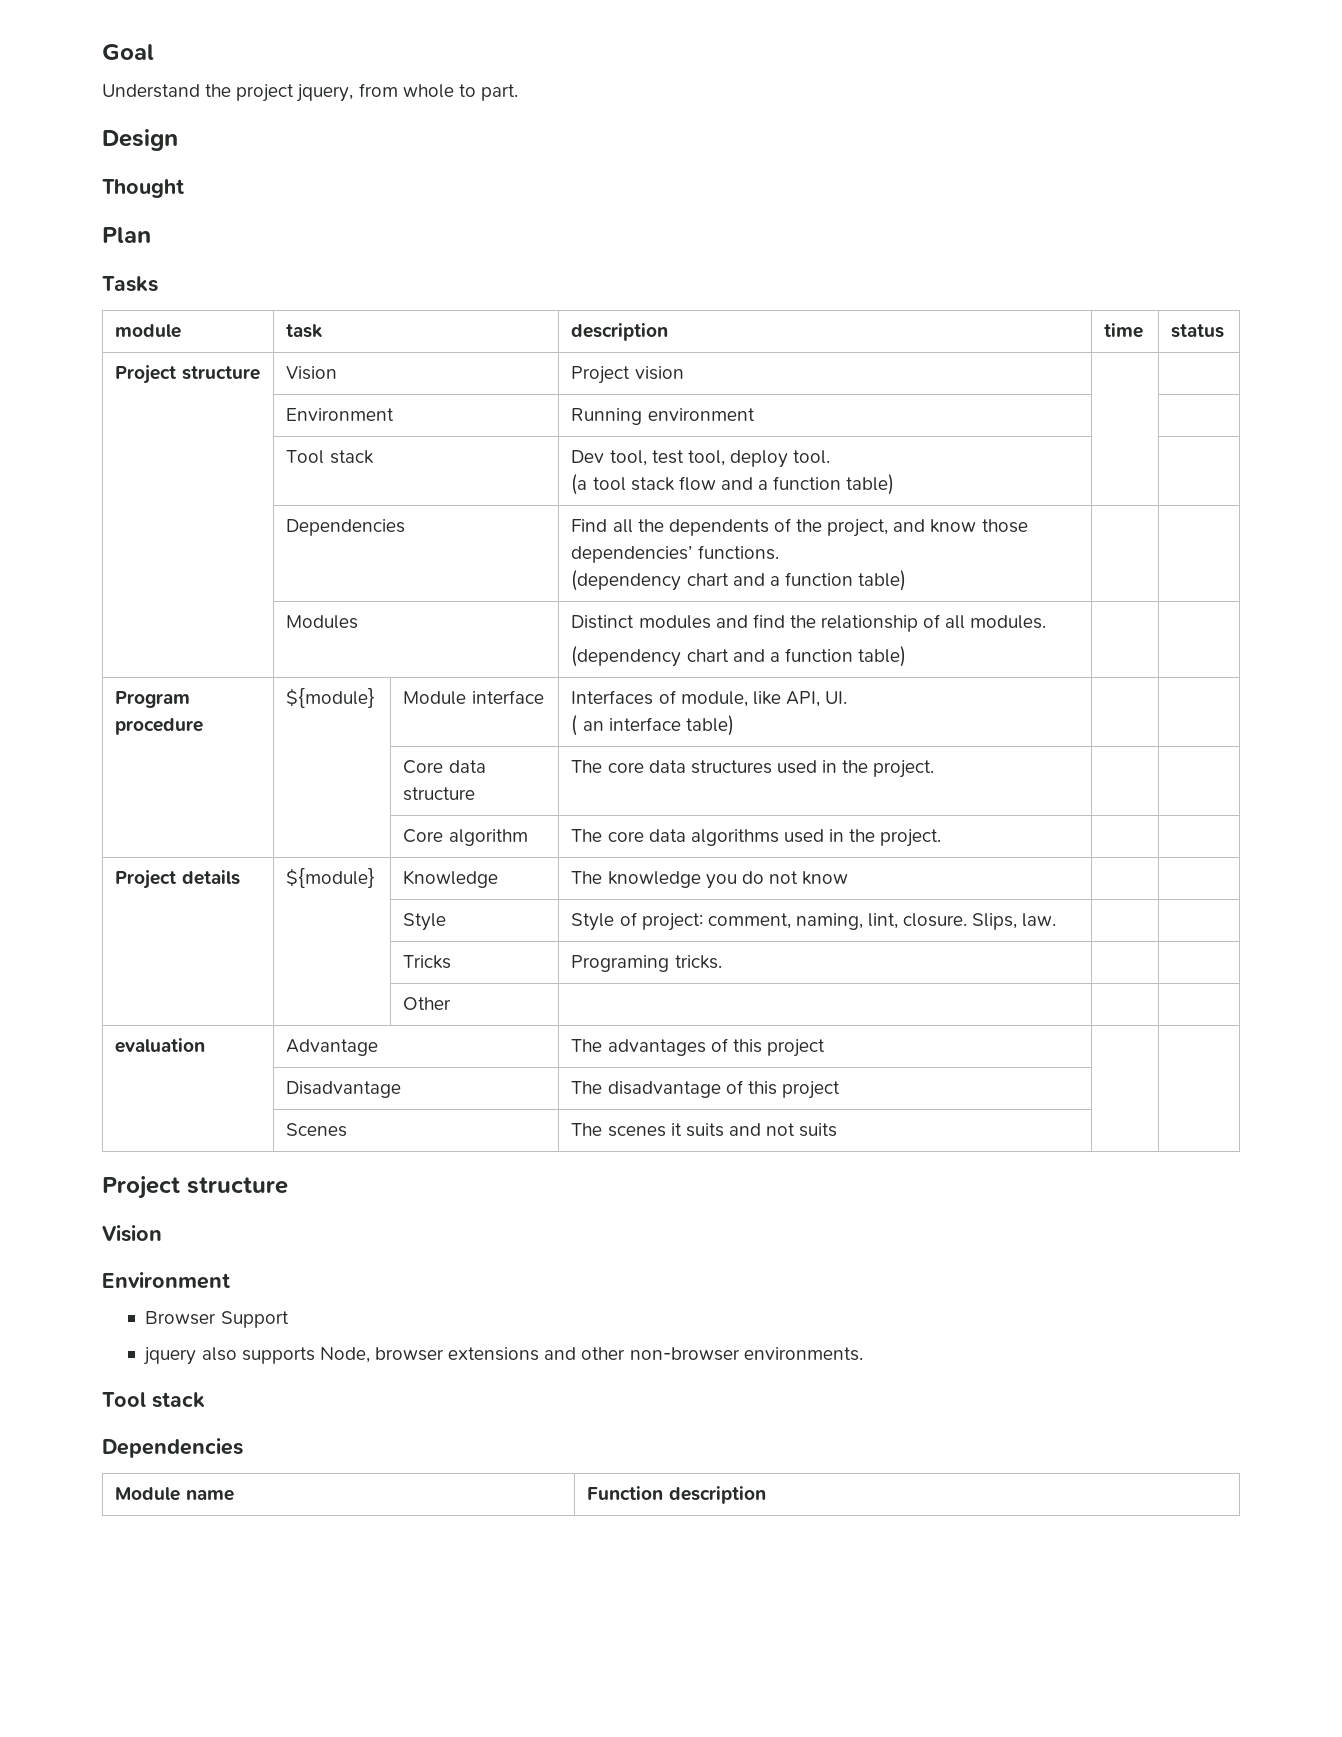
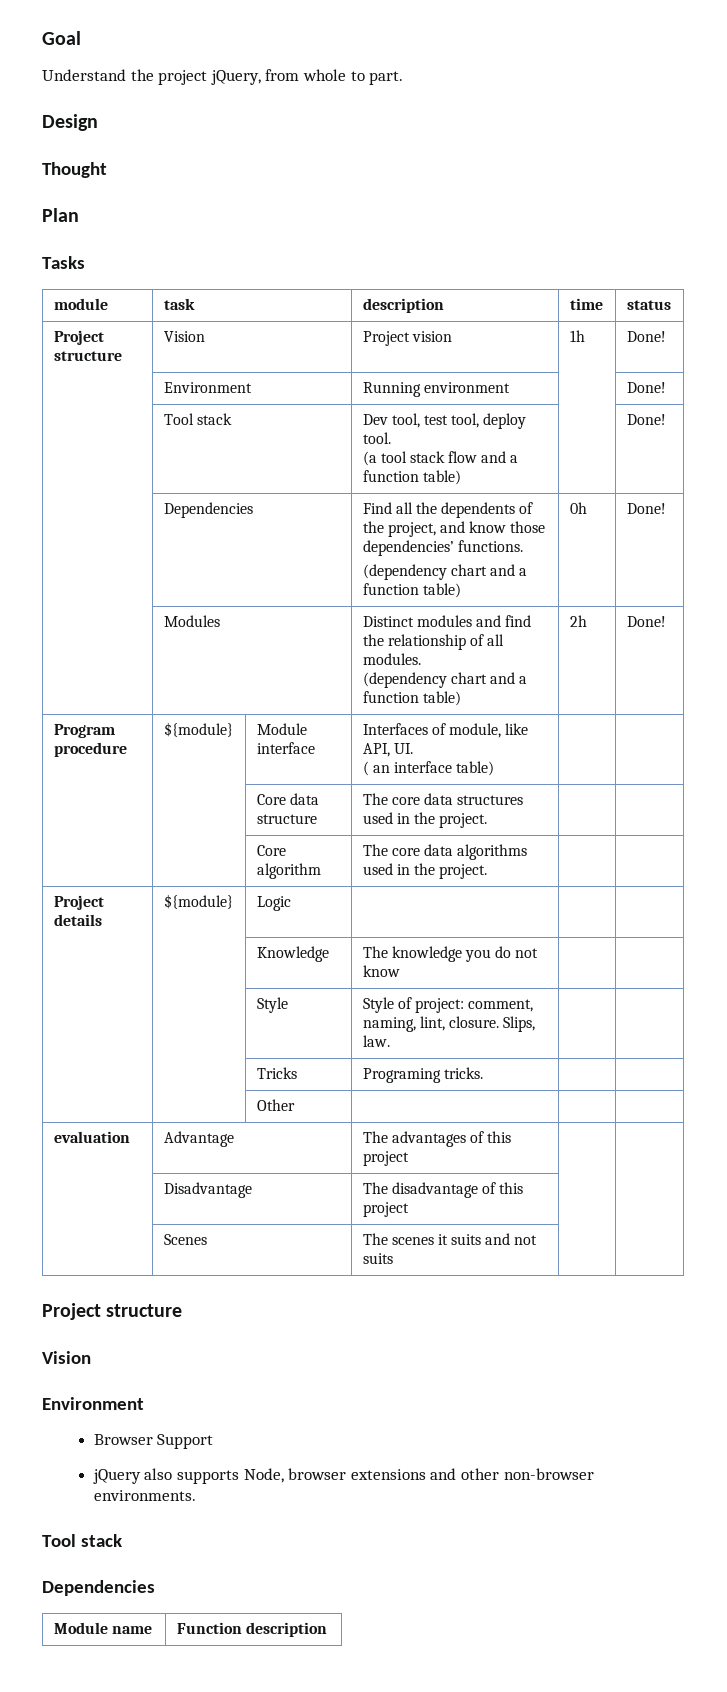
- Understand the project jquery, from whole to part.
+ Understand the project jQuery, from whole to part.
- Project structure | Vision | Project vision | |
+ Project structure | Vision | Project vision | 1h | Done!
- | Environment | Running environment | |
+ | Environment | Running environment | | Done!
  | Tool stack | Dev tool, test tool, deploy tool.
- (a tool stack flow and a function table) | |
+ (a tool stack flow and a function table) | | Done!
  | Dependencies | Find all the dependents of the project, and know those dependencies’ functions.
- (dependency chart and a function table) | |
+ (dependency chart and a function table) | 0h | Done!
  | Modules | Distinct modules and find the relationship of all modules.
- (dependency chart and a function table) | |
+ (dependency chart and a function table) | 2h | Done!
- Project details | ${module} | Knowledge | The knowledge you do not know | |
+ Project details | ${module} | Logic | | |
+ | | Knowledge | The knowledge you do not know | |
- jquery also supports Node, browser extensions and other non-browser environments.
+ jQuery also supports Node, browser extensions and other non-browser environments.

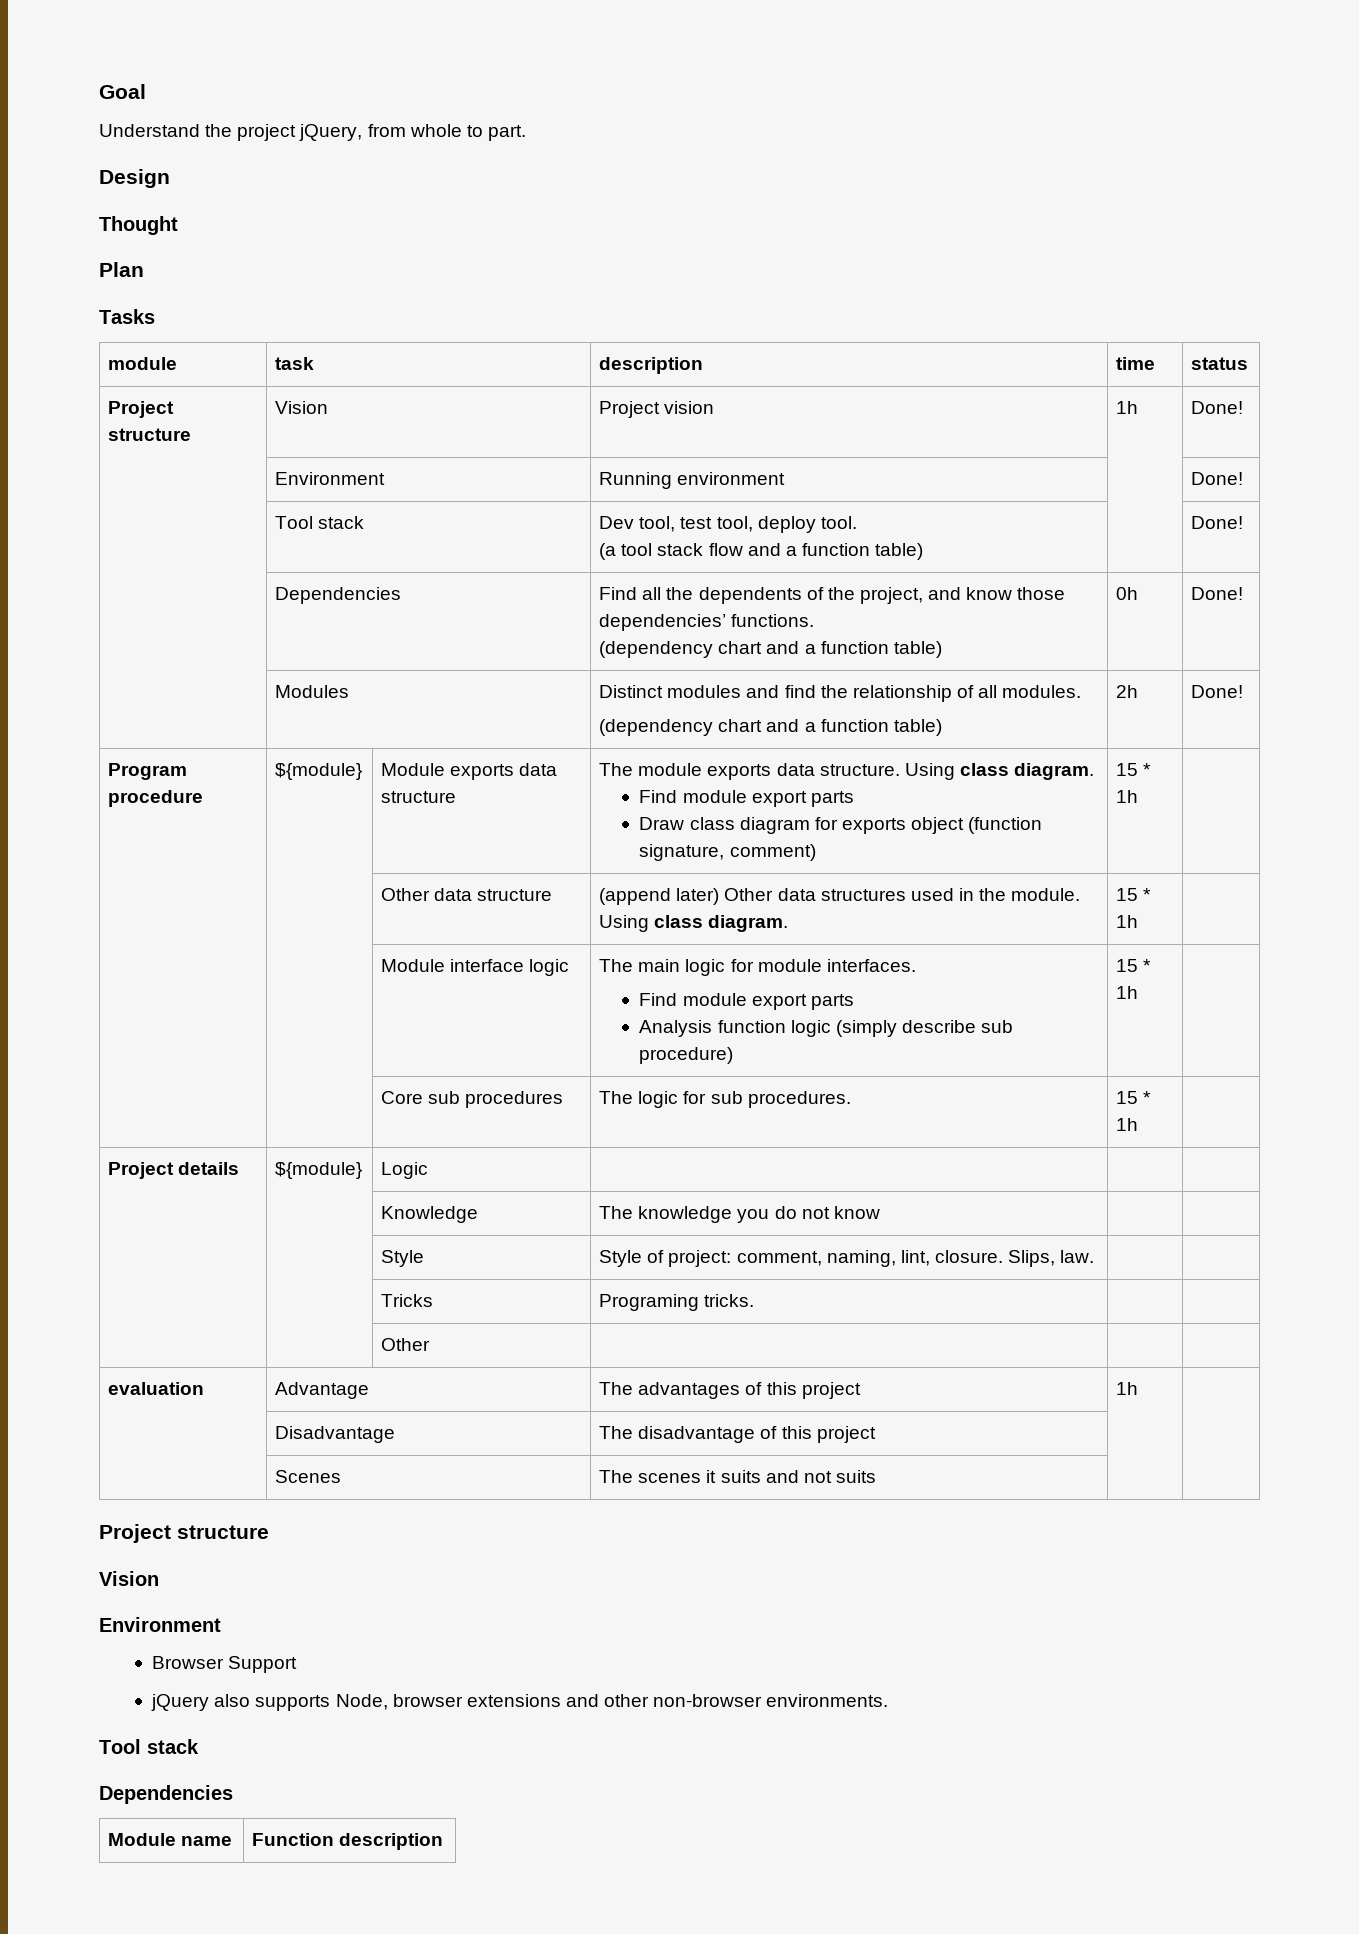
- Program procedure | ${module} | Module interface | Interfaces of module, like API, UI.
- ( an interface table) | |
- | | Core data structure | The core data structures used in the project. | |
- | | Core algorithm | The core data algorithms used in the project. | |
+ Program procedure | ${module} | Module exports data structure | The module exports data structure. Using class diagram.
+ Find module export parts
+ Draw class diagram for exports object (function signature, comment) | 15 * 1h |
+ | | Other data structure | (append later) Other data structures used in the module. Using class diagram. | 15 * 1h |
+ | | Module interface logic | The main logic for module interfaces.
+ Find module export parts
+ Analysis function logic (simply describe sub procedure) | 15 * 1h |
+ | | Core sub procedures | The logic for sub procedures. | 15 * 1h |
- evaluation | Advantage | The advantages of this project | |
+ evaluation | Advantage | The advantages of this project | 1h |

